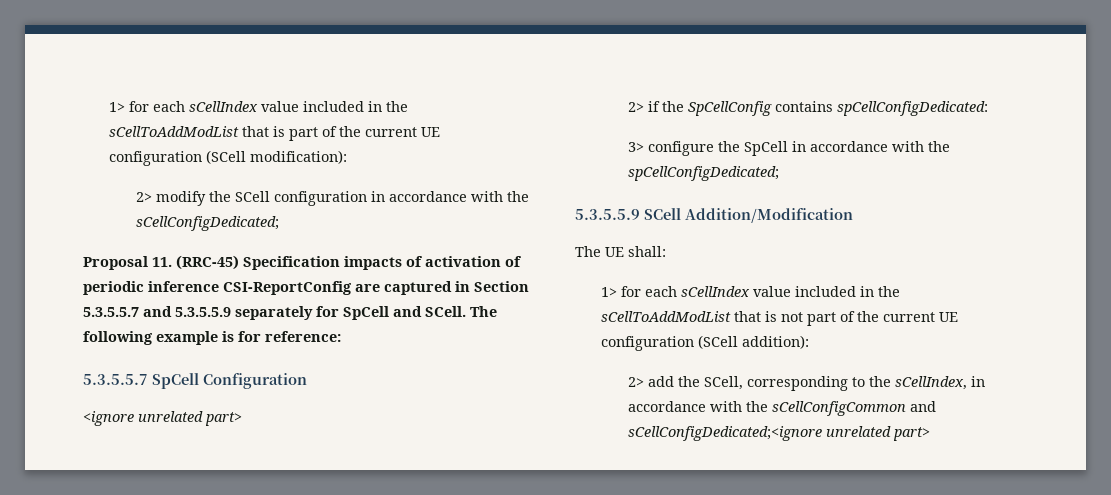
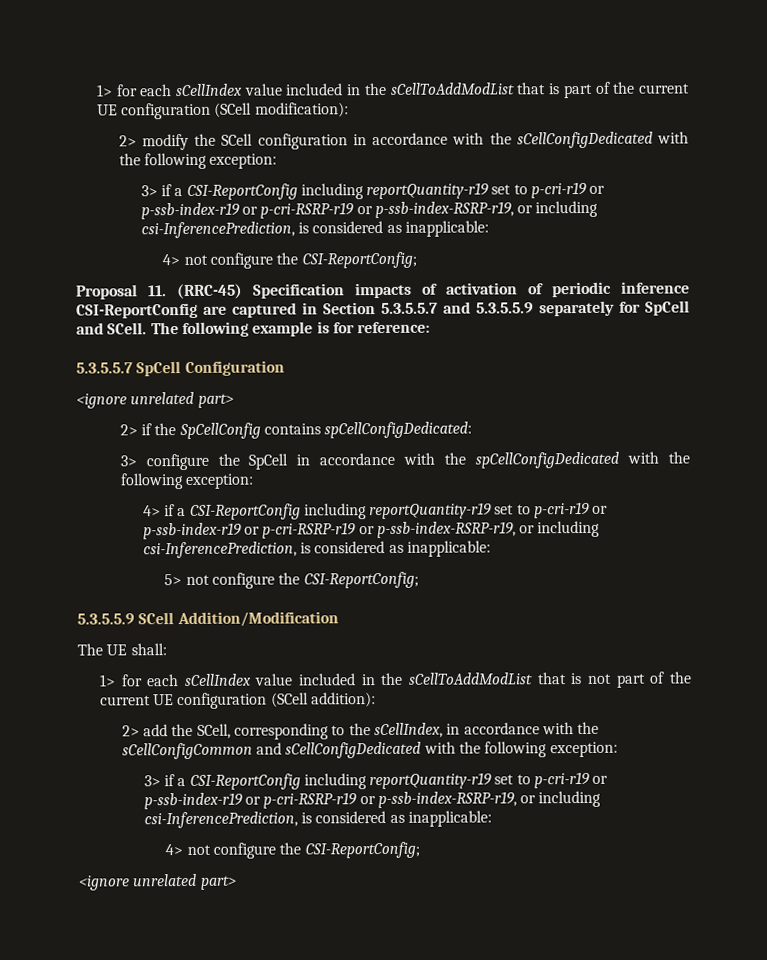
- 2> modify the SCell configuration in accordance with the sCellConfigDedicated;
+ 2> modify the SCell configuration in accordance with the sCellConfigDedicated with the following exception:
+ 3> if a CSI-ReportConfig including reportQuantity-r19 set to p-cri-r19 or p-ssb-index-r19 or p-cri-RSRP-r19 or p-ssb-index-RSRP-r19, or including csi-InferencePrediction, is considered as inapplicable:
+ 4> not configure the CSI-ReportConfig;
- 3> configure the SpCell in accordance with the spCellConfigDedicated;
+ 3> configure the SpCell in accordance with the spCellConfigDedicated with the following exception:
+ 4> if a CSI-ReportConfig including reportQuantity-r19 set to p-cri-r19 or p-ssb-index-r19 or p-cri-RSRP-r19 or p-ssb-index-RSRP-r19, or including csi-InferencePrediction, is considered as inapplicable:
+ 5> not configure the CSI-ReportConfig;
- 2> add the SCell, corresponding to the sCellIndex, in accordance with the sCellConfigCommon and sCellConfigDedicated;<ignore unrelated part>
+ 2> add the SCell, corresponding to the sCellIndex, in accordance with the sCellConfigCommon and sCellConfigDedicated with the following exception:
+ 3> if a CSI-ReportConfig including reportQuantity-r19 set to p-cri-r19 or p-ssb-index-r19 or p-cri-RSRP-r19 or p-ssb-index-RSRP-r19, or including csi-InferencePrediction, is considered as inapplicable:
+ 4> not configure the CSI-ReportConfig;
+ <ignore unrelated part>

